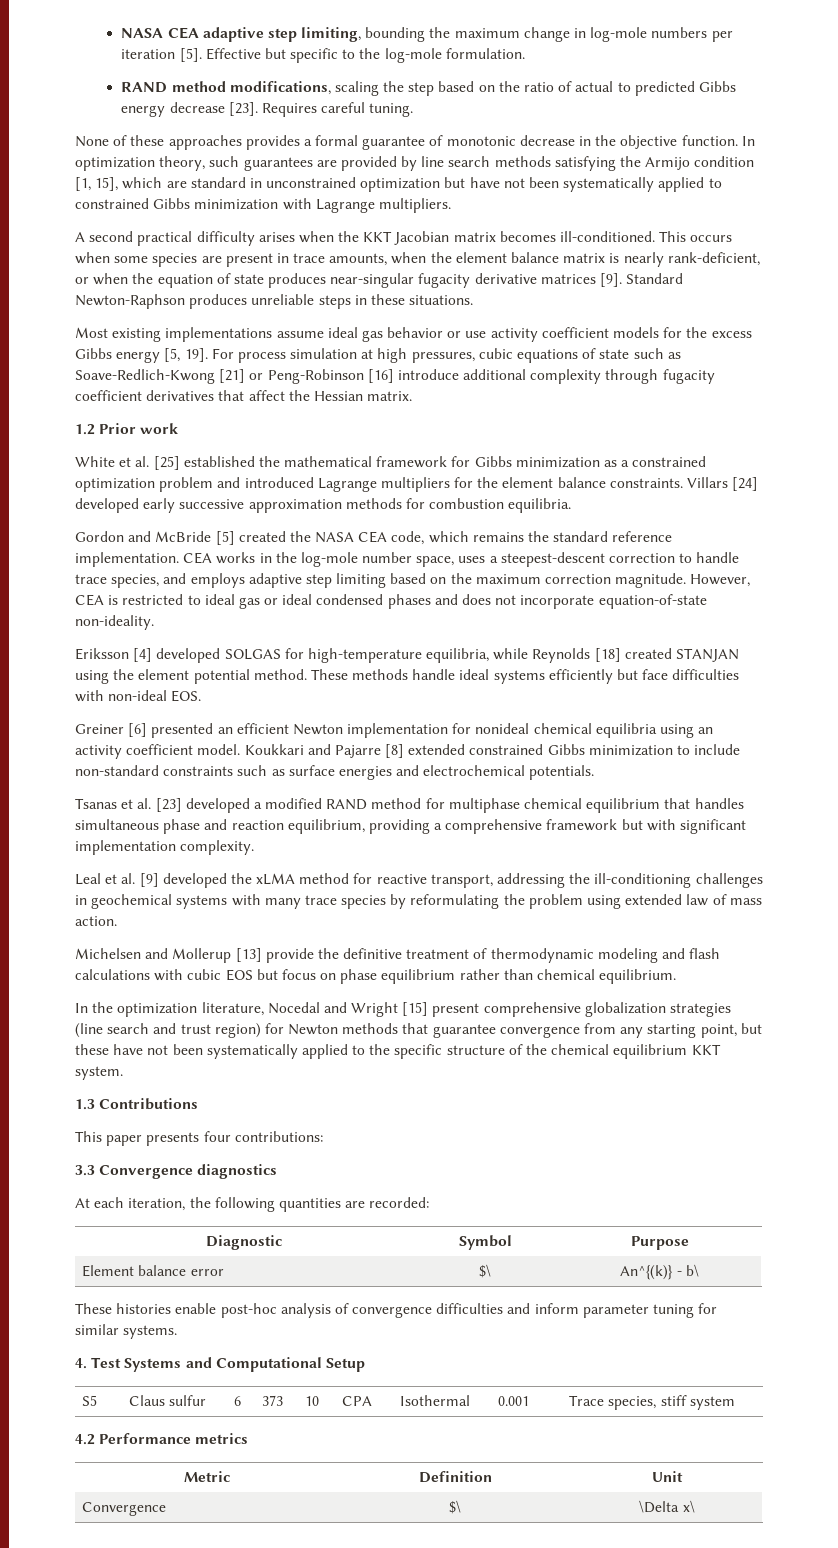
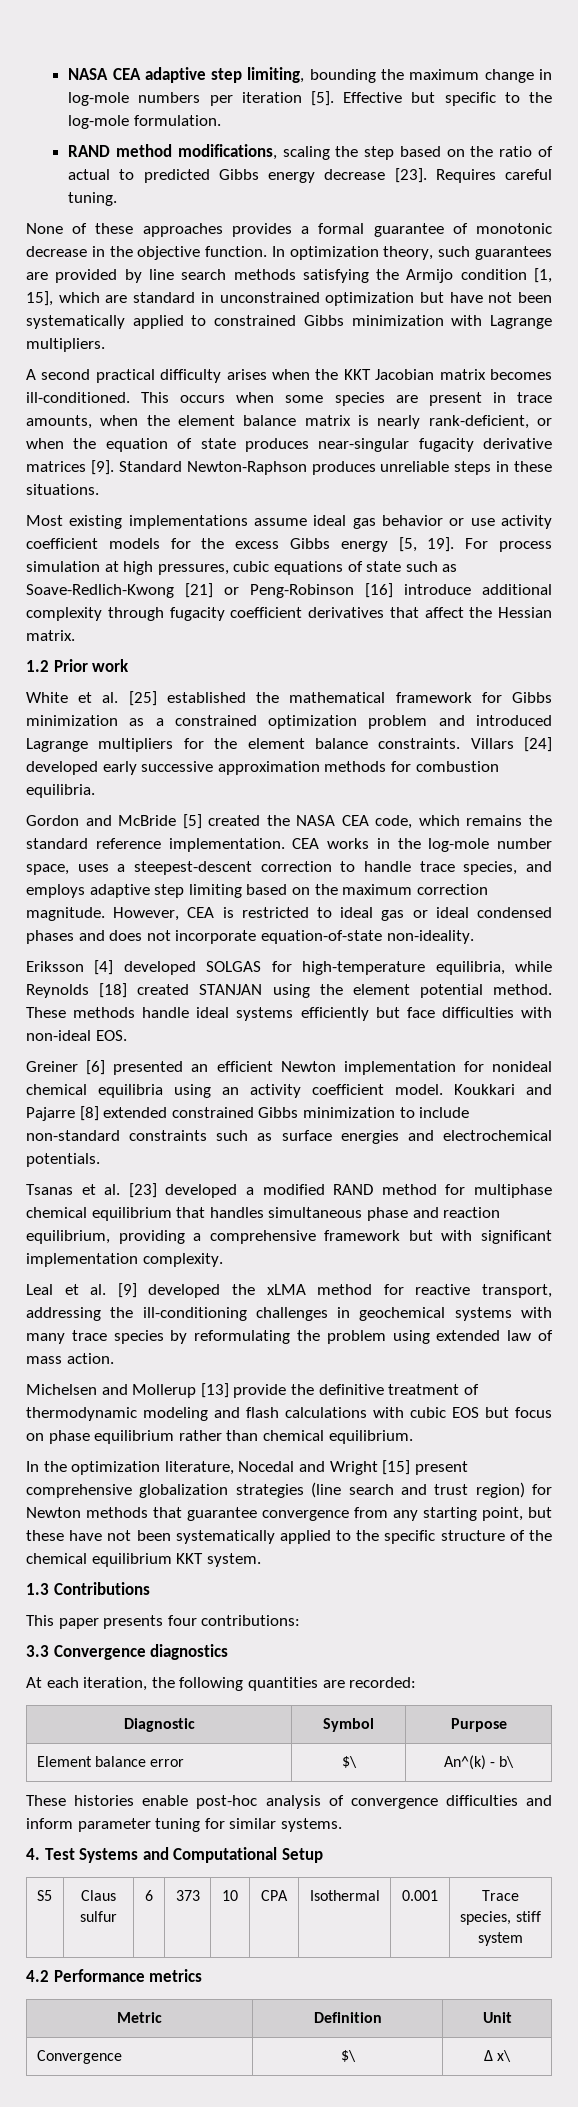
- Element balance error | $\ | An^{(k)} - b\
+ Element balance error | $\ | An^(k) - b\
- Convergence | $\ | \Delta x\
+ Convergence | $\ | Δ x\

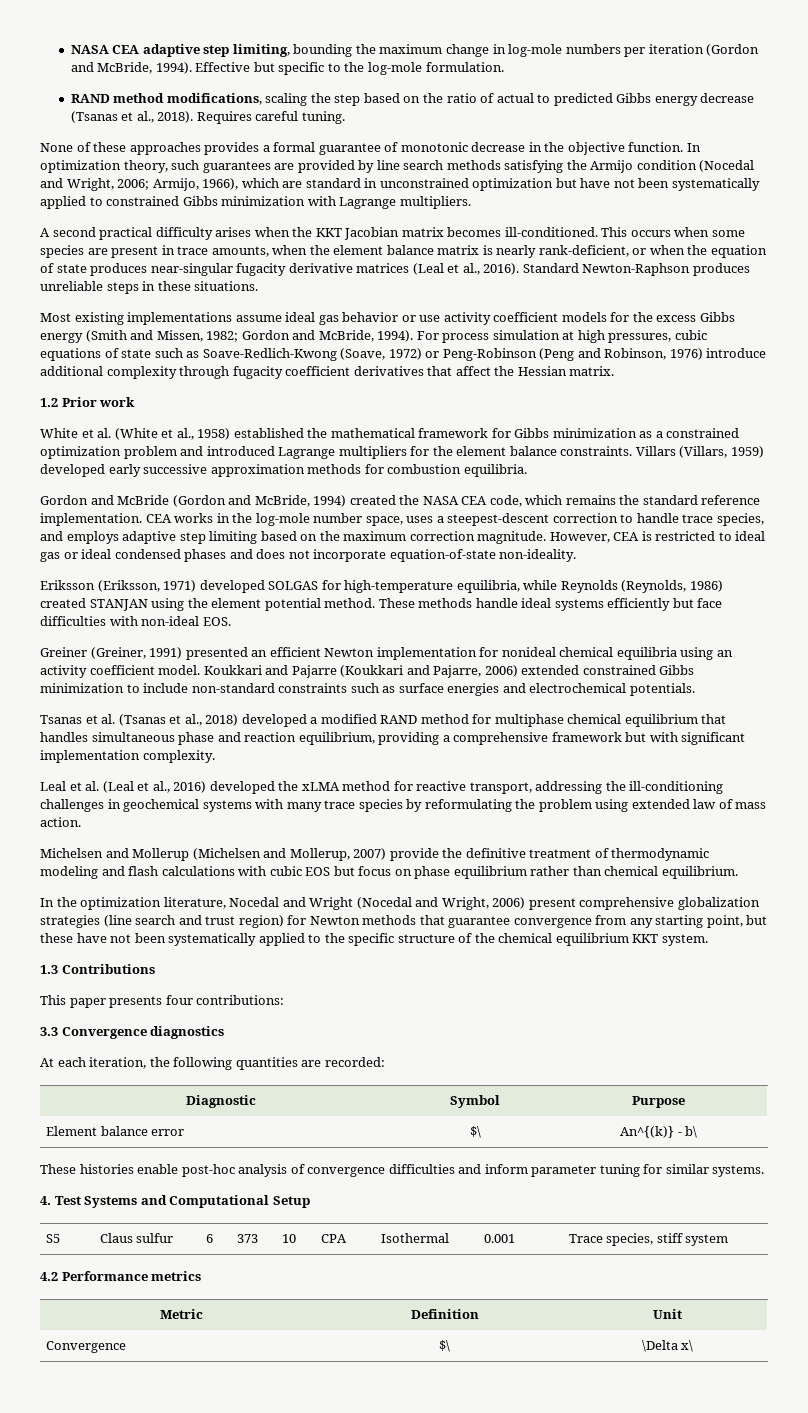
- NASA CEA adaptive step limiting, bounding the maximum change in log-mole numbers per iteration [5].
+ NASA CEA adaptive step limiting, bounding the maximum change in log-mole numbers per iteration (Gordon and McBride, 1994).
- RAND method modifications, scaling the step based on the ratio of actual to predicted Gibbs energy decrease [23].
+ RAND method modifications, scaling the step based on the ratio of actual to predicted Gibbs energy decrease (Tsanas et al., 2018).
- In optimization theory, such guarantees are provided by line search methods satisfying the Armijo condition [1, 15], which are standard in unconstrained optimization but have not been systematically applied to constrained Gibbs minimization with Lagrange multipliers.
+ In optimization theory, such guarantees are provided by line search methods satisfying the Armijo condition (Nocedal and Wright, 2006; Armijo, 1966), which are standard in unconstrained optimization but have not been systematically applied to constrained Gibbs minimization with Lagrange multipliers.
- This occurs when some species are present in trace amounts, when the element balance matrix is nearly rank-deficient, or when the equation of state produces near-singular fugacity derivative matrices [9].
+ This occurs when some species are present in trace amounts, when the element balance matrix is nearly rank-deficient, or when the equation of state produces near-singular fugacity derivative matrices (Leal et al., 2016).
- Most existing implementations assume ideal gas behavior or use activity coefficient models for the excess Gibbs energy [5, 19].
+ Most existing implementations assume ideal gas behavior or use activity coefficient models for the excess Gibbs energy (Smith and Missen, 1982; Gordon and McBride, 1994).
- For process simulation at high pressures, cubic equations of state such as Soave-Redlich-Kwong [21] or Peng-Robinson [16] introduce additional complexity through fugacity coefficient derivatives that affect the Hessian matrix.
+ For process simulation at high pressures, cubic equations of state such as Soave-Redlich-Kwong (Soave, 1972) or Peng-Robinson (Peng and Robinson, 1976) introduce additional complexity through fugacity coefficient derivatives that affect the Hessian matrix.
- White et al. [25] established the mathematical framework for Gibbs minimization as a constrained optimization problem and introduced Lagrange multipliers for the element balance constraints.
+ White et al. (White et al., 1958) established the mathematical framework for Gibbs minimization as a constrained optimization problem and introduced Lagrange multipliers for the element balance constraints.
- Villars [24] developed early successive approximation methods for combustion equilibria.
+ Villars (Villars, 1959) developed early successive approximation methods for combustion equilibria.
- Gordon and McBride [5] created the NASA CEA code, which remains the standard reference implementation.
+ Gordon and McBride (Gordon and McBride, 1994) created the NASA CEA code, which remains the standard reference implementation.
- Eriksson [4] developed SOLGAS for high-temperature equilibria, while Reynolds [18] created STANJAN using the element potential method.
+ Eriksson (Eriksson, 1971) developed SOLGAS for high-temperature equilibria, while Reynolds (Reynolds, 1986) created STANJAN using the element potential method.
- Greiner [6] presented an efficient Newton implementation for nonideal chemical equilibria using an activity coefficient model.
+ Greiner (Greiner, 1991) presented an efficient Newton implementation for nonideal chemical equilibria using an activity coefficient model.
- Koukkari and Pajarre [8] extended constrained Gibbs minimization to include non-standard constraints such as surface energies and electrochemical potentials.
+ Koukkari and Pajarre (Koukkari and Pajarre, 2006) extended constrained Gibbs minimization to include non-standard constraints such as surface energies and electrochemical potentials.
- Tsanas et al. [23] developed a modified RAND method for multiphase chemical equilibrium that handles simultaneous phase and reaction equilibrium, providing a comprehensive framework but with significant implementation complexity.
+ Tsanas et al. (Tsanas et al., 2018) developed a modified RAND method for multiphase chemical equilibrium that handles simultaneous phase and reaction equilibrium, providing a comprehensive framework but with significant implementation complexity.
- Leal et al. [9] developed the xLMA method for reactive transport, addressing the ill-conditioning challenges in geochemical systems with many trace species by reformulating the problem using extended law of mass action.
+ Leal et al. (Leal et al., 2016) developed the xLMA method for reactive transport, addressing the ill-conditioning challenges in geochemical systems with many trace species by reformulating the problem using extended law of mass action.
- Michelsen and Mollerup [13] provide the definitive treatment of thermodynamic modeling and flash calculations with cubic EOS but focus on phase equilibrium rather than chemical equilibrium.
+ Michelsen and Mollerup (Michelsen and Mollerup, 2007) provide the definitive treatment of thermodynamic modeling and flash calculations with cubic EOS but focus on phase equilibrium rather than chemical equilibrium.
- In the optimization literature, Nocedal and Wright [15] present comprehensive globalization strategies (line search and trust region) for Newton methods that guarantee convergence from any starting point, but these have not been systematically applied to the specific structure of the chemical equilibrium KKT system.
+ In the optimization literature, Nocedal and Wright (Nocedal and Wright, 2006) present comprehensive globalization strategies (line search and trust region) for Newton methods that guarantee convergence from any starting point, but these have not been systematically applied to the specific structure of the chemical equilibrium KKT system.
- Element balance error | $\ | An^(k) - b\
+ Element balance error | $\ | An^{(k)} - b\
- Convergence | $\ | Δ x\
+ Convergence | $\ | \Delta x\

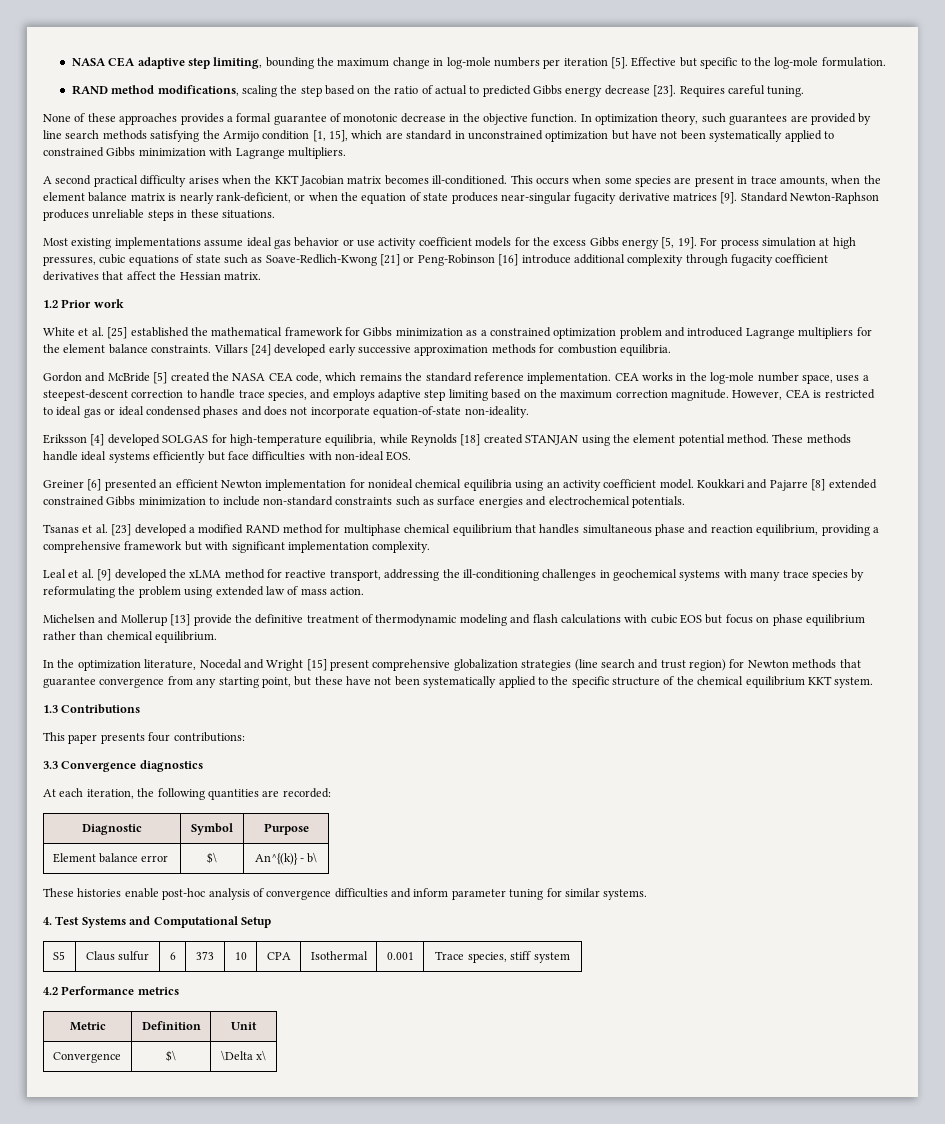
- NASA CEA adaptive step limiting, bounding the maximum change in log-mole numbers per iteration (Gordon and McBride, 1994).
+ NASA CEA adaptive step limiting, bounding the maximum change in log-mole numbers per iteration [5].
- RAND method modifications, scaling the step based on the ratio of actual to predicted Gibbs energy decrease (Tsanas et al., 2018).
+ RAND method modifications, scaling the step based on the ratio of actual to predicted Gibbs energy decrease [23].
- In optimization theory, such guarantees are provided by line search methods satisfying the Armijo condition (Nocedal and Wright, 2006; Armijo, 1966), which are standard in unconstrained optimization but have not been systematically applied to constrained Gibbs minimization with Lagrange multipliers.
+ In optimization theory, such guarantees are provided by line search methods satisfying the Armijo condition [1, 15], which are standard in unconstrained optimization but have not been systematically applied to constrained Gibbs minimization with Lagrange multipliers.
- This occurs when some species are present in trace amounts, when the element balance matrix is nearly rank-deficient, or when the equation of state produces near-singular fugacity derivative matrices (Leal et al., 2016).
+ This occurs when some species are present in trace amounts, when the element balance matrix is nearly rank-deficient, or when the equation of state produces near-singular fugacity derivative matrices [9].
- Most existing implementations assume ideal gas behavior or use activity coefficient models for the excess Gibbs energy (Smith and Missen, 1982; Gordon and McBride, 1994).
+ Most existing implementations assume ideal gas behavior or use activity coefficient models for the excess Gibbs energy [5, 19].
- For process simulation at high pressures, cubic equations of state such as Soave-Redlich-Kwong (Soave, 1972) or Peng-Robinson (Peng and Robinson, 1976) introduce additional complexity through fugacity coefficient derivatives that affect the Hessian matrix.
+ For process simulation at high pressures, cubic equations of state such as Soave-Redlich-Kwong [21] or Peng-Robinson [16] introduce additional complexity through fugacity coefficient derivatives that affect the Hessian matrix.
- White et al. (White et al., 1958) established the mathematical framework for Gibbs minimization as a constrained optimization problem and introduced Lagrange multipliers for the element balance constraints.
+ White et al. [25] established the mathematical framework for Gibbs minimization as a constrained optimization problem and introduced Lagrange multipliers for the element balance constraints.
- Villars (Villars, 1959) developed early successive approximation methods for combustion equilibria.
+ Villars [24] developed early successive approximation methods for combustion equilibria.
- Gordon and McBride (Gordon and McBride, 1994) created the NASA CEA code, which remains the standard reference implementation.
+ Gordon and McBride [5] created the NASA CEA code, which remains the standard reference implementation.
- Eriksson (Eriksson, 1971) developed SOLGAS for high-temperature equilibria, while Reynolds (Reynolds, 1986) created STANJAN using the element potential method.
+ Eriksson [4] developed SOLGAS for high-temperature equilibria, while Reynolds [18] created STANJAN using the element potential method.
- Greiner (Greiner, 1991) presented an efficient Newton implementation for nonideal chemical equilibria using an activity coefficient model.
+ Greiner [6] presented an efficient Newton implementation for nonideal chemical equilibria using an activity coefficient model.
- Koukkari and Pajarre (Koukkari and Pajarre, 2006) extended constrained Gibbs minimization to include non-standard constraints such as surface energies and electrochemical potentials.
+ Koukkari and Pajarre [8] extended constrained Gibbs minimization to include non-standard constraints such as surface energies and electrochemical potentials.
- Tsanas et al. (Tsanas et al., 2018) developed a modified RAND method for multiphase chemical equilibrium that handles simultaneous phase and reaction equilibrium, providing a comprehensive framework but with significant implementation complexity.
+ Tsanas et al. [23] developed a modified RAND method for multiphase chemical equilibrium that handles simultaneous phase and reaction equilibrium, providing a comprehensive framework but with significant implementation complexity.
- Leal et al. (Leal et al., 2016) developed the xLMA method for reactive transport, addressing the ill-conditioning challenges in geochemical systems with many trace species by reformulating the problem using extended law of mass action.
+ Leal et al. [9] developed the xLMA method for reactive transport, addressing the ill-conditioning challenges in geochemical systems with many trace species by reformulating the problem using extended law of mass action.
- Michelsen and Mollerup (Michelsen and Mollerup, 2007) provide the definitive treatment of thermodynamic modeling and flash calculations with cubic EOS but focus on phase equilibrium rather than chemical equilibrium.
+ Michelsen and Mollerup [13] provide the definitive treatment of thermodynamic modeling and flash calculations with cubic EOS but focus on phase equilibrium rather than chemical equilibrium.
- In the optimization literature, Nocedal and Wright (Nocedal and Wright, 2006) present comprehensive globalization strategies (line search and trust region) for Newton methods that guarantee convergence from any starting point, but these have not been systematically applied to the specific structure of the chemical equilibrium KKT system.
+ In the optimization literature, Nocedal and Wright [15] present comprehensive globalization strategies (line search and trust region) for Newton methods that guarantee convergence from any starting point, but these have not been systematically applied to the specific structure of the chemical equilibrium KKT system.

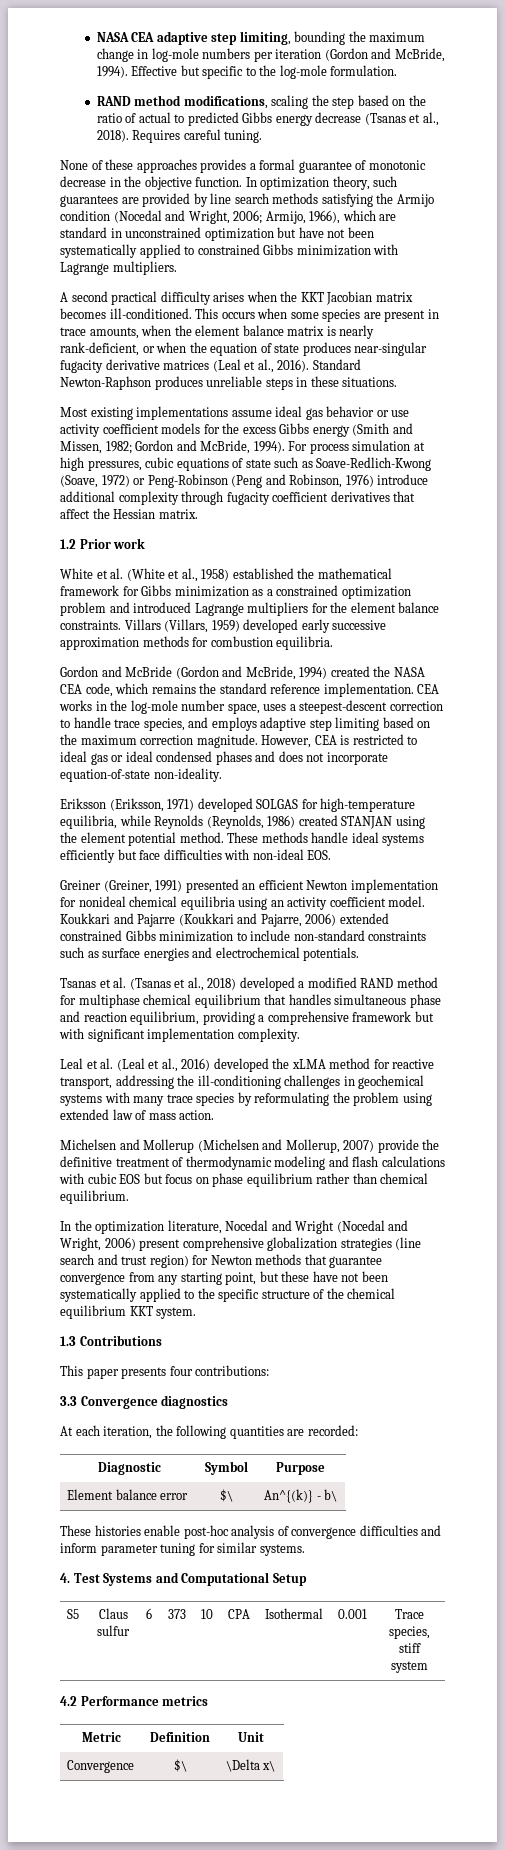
- NASA CEA adaptive step limiting, bounding the maximum change in log-mole numbers per iteration [5].
+ NASA CEA adaptive step limiting, bounding the maximum change in log-mole numbers per iteration (Gordon and McBride, 1994).
- RAND method modifications, scaling the step based on the ratio of actual to predicted Gibbs energy decrease [23].
+ RAND method modifications, scaling the step based on the ratio of actual to predicted Gibbs energy decrease (Tsanas et al., 2018).
- In optimization theory, such guarantees are provided by line search methods satisfying the Armijo condition [1, 15], which are standard in unconstrained optimization but have not been systematically applied to constrained Gibbs minimization with Lagrange multipliers.
+ In optimization theory, such guarantees are provided by line search methods satisfying the Armijo condition (Nocedal and Wright, 2006; Armijo, 1966), which are standard in unconstrained optimization but have not been systematically applied to constrained Gibbs minimization with Lagrange multipliers.
- This occurs when some species are present in trace amounts, when the element balance matrix is nearly rank-deficient, or when the equation of state produces near-singular fugacity derivative matrices [9].
+ This occurs when some species are present in trace amounts, when the element balance matrix is nearly rank-deficient, or when the equation of state produces near-singular fugacity derivative matrices (Leal et al., 2016).
- Most existing implementations assume ideal gas behavior or use activity coefficient models for the excess Gibbs energy [5, 19].
+ Most existing implementations assume ideal gas behavior or use activity coefficient models for the excess Gibbs energy (Smith and Missen, 1982; Gordon and McBride, 1994).
- For process simulation at high pressures, cubic equations of state such as Soave-Redlich-Kwong [21] or Peng-Robinson [16] introduce additional complexity through fugacity coefficient derivatives that affect the Hessian matrix.
+ For process simulation at high pressures, cubic equations of state such as Soave-Redlich-Kwong (Soave, 1972) or Peng-Robinson (Peng and Robinson, 1976) introduce additional complexity through fugacity coefficient derivatives that affect the Hessian matrix.
- White et al. [25] established the mathematical framework for Gibbs minimization as a constrained optimization problem and introduced Lagrange multipliers for the element balance constraints.
+ White et al. (White et al., 1958) established the mathematical framework for Gibbs minimization as a constrained optimization problem and introduced Lagrange multipliers for the element balance constraints.
- Villars [24] developed early successive approximation methods for combustion equilibria.
+ Villars (Villars, 1959) developed early successive approximation methods for combustion equilibria.
- Gordon and McBride [5] created the NASA CEA code, which remains the standard reference implementation.
+ Gordon and McBride (Gordon and McBride, 1994) created the NASA CEA code, which remains the standard reference implementation.
- Eriksson [4] developed SOLGAS for high-temperature equilibria, while Reynolds [18] created STANJAN using the element potential method.
+ Eriksson (Eriksson, 1971) developed SOLGAS for high-temperature equilibria, while Reynolds (Reynolds, 1986) created STANJAN using the element potential method.
- Greiner [6] presented an efficient Newton implementation for nonideal chemical equilibria using an activity coefficient model.
+ Greiner (Greiner, 1991) presented an efficient Newton implementation for nonideal chemical equilibria using an activity coefficient model.
- Koukkari and Pajarre [8] extended constrained Gibbs minimization to include non-standard constraints such as surface energies and electrochemical potentials.
+ Koukkari and Pajarre (Koukkari and Pajarre, 2006) extended constrained Gibbs minimization to include non-standard constraints such as surface energies and electrochemical potentials.
- Tsanas et al. [23] developed a modified RAND method for multiphase chemical equilibrium that handles simultaneous phase and reaction equilibrium, providing a comprehensive framework but with significant implementation complexity.
+ Tsanas et al. (Tsanas et al., 2018) developed a modified RAND method for multiphase chemical equilibrium that handles simultaneous phase and reaction equilibrium, providing a comprehensive framework but with significant implementation complexity.
- Leal et al. [9] developed the xLMA method for reactive transport, addressing the ill-conditioning challenges in geochemical systems with many trace species by reformulating the problem using extended law of mass action.
+ Leal et al. (Leal et al., 2016) developed the xLMA method for reactive transport, addressing the ill-conditioning challenges in geochemical systems with many trace species by reformulating the problem using extended law of mass action.
- Michelsen and Mollerup [13] provide the definitive treatment of thermodynamic modeling and flash calculations with cubic EOS but focus on phase equilibrium rather than chemical equilibrium.
+ Michelsen and Mollerup (Michelsen and Mollerup, 2007) provide the definitive treatment of thermodynamic modeling and flash calculations with cubic EOS but focus on phase equilibrium rather than chemical equilibrium.
- In the optimization literature, Nocedal and Wright [15] present comprehensive globalization strategies (line search and trust region) for Newton methods that guarantee convergence from any starting point, but these have not been systematically applied to the specific structure of the chemical equilibrium KKT system.
+ In the optimization literature, Nocedal and Wright (Nocedal and Wright, 2006) present comprehensive globalization strategies (line search and trust region) for Newton methods that guarantee convergence from any starting point, but these have not been systematically applied to the specific structure of the chemical equilibrium KKT system.

